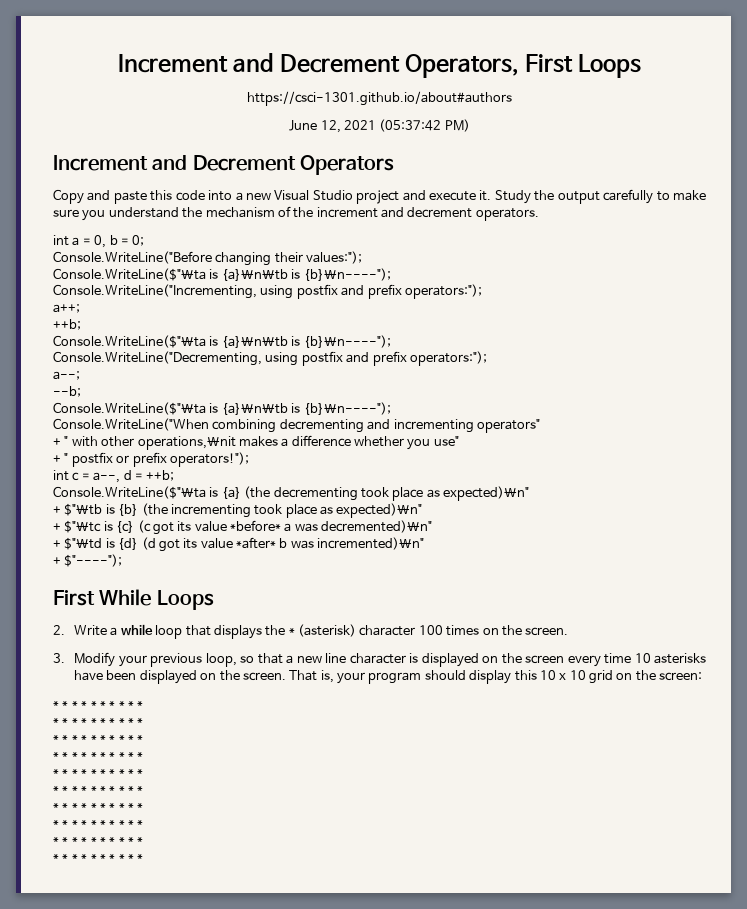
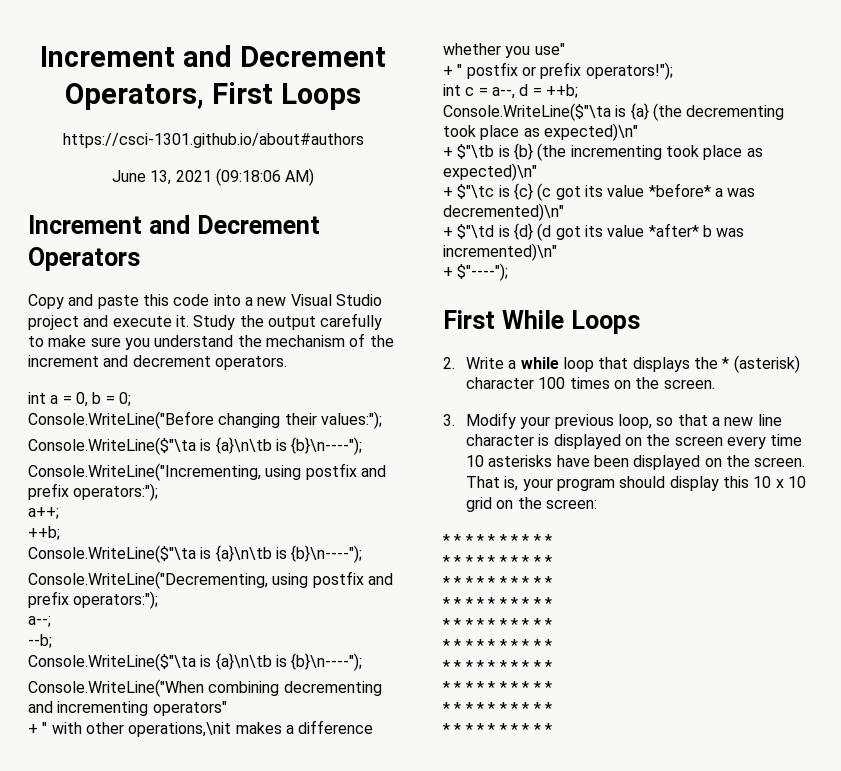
- June 12, 2021 (05:37:42 PM)
+ June 13, 2021 (09:18:06 AM)

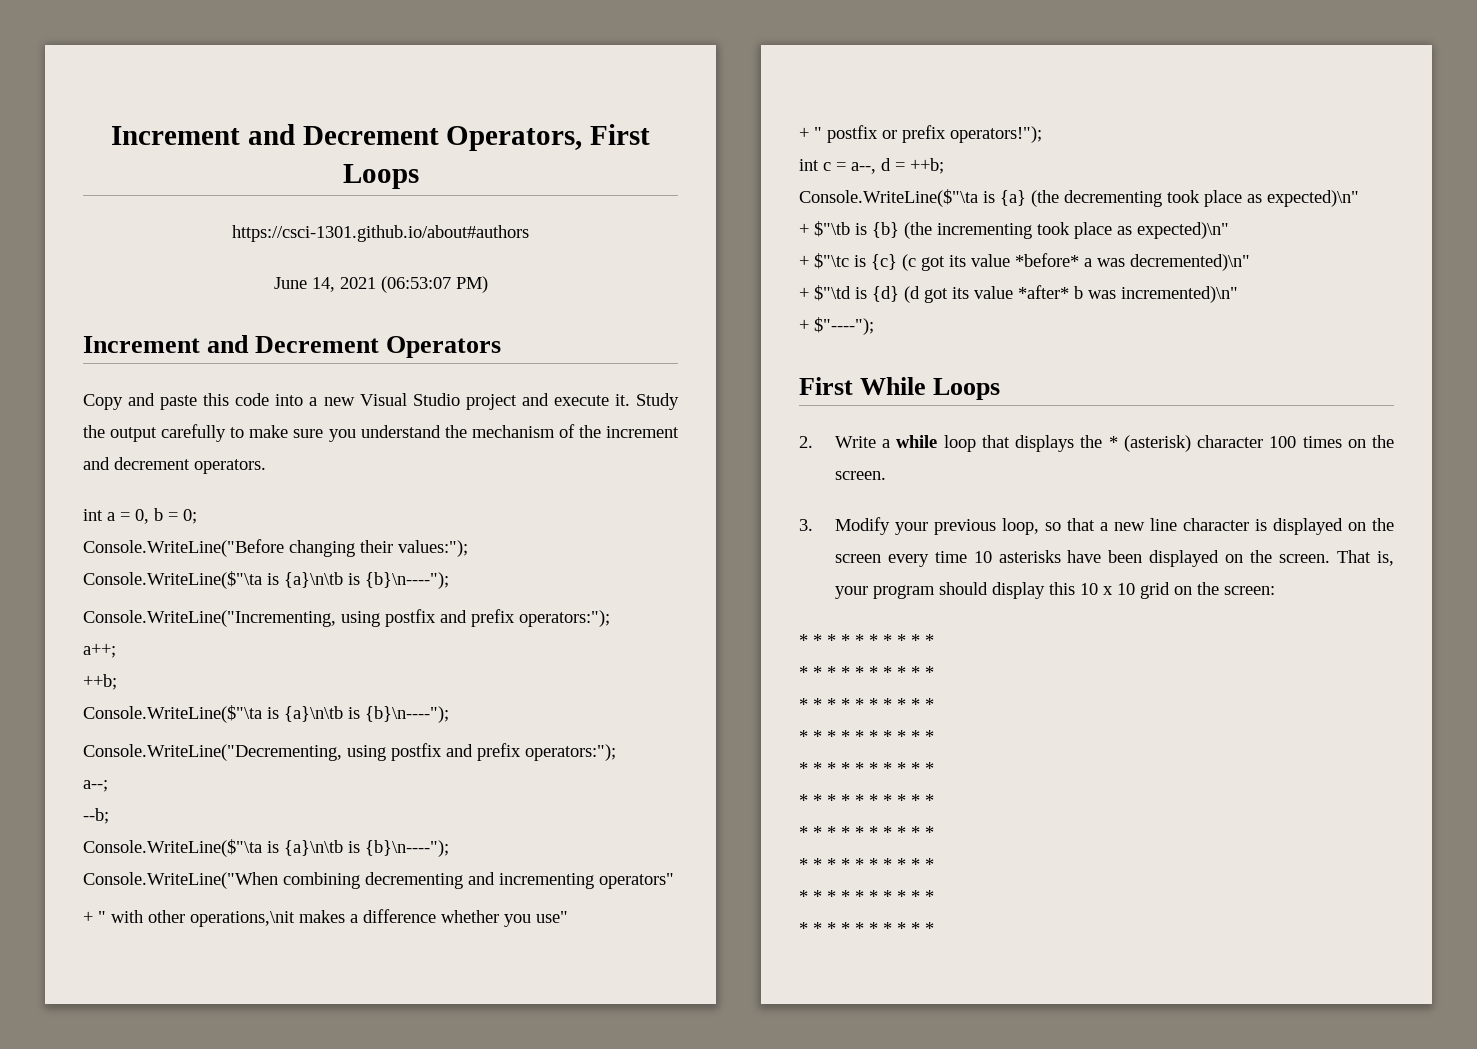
- June 13, 2021 (09:18:06 AM)
+ June 14, 2021 (06:53:07 PM)

